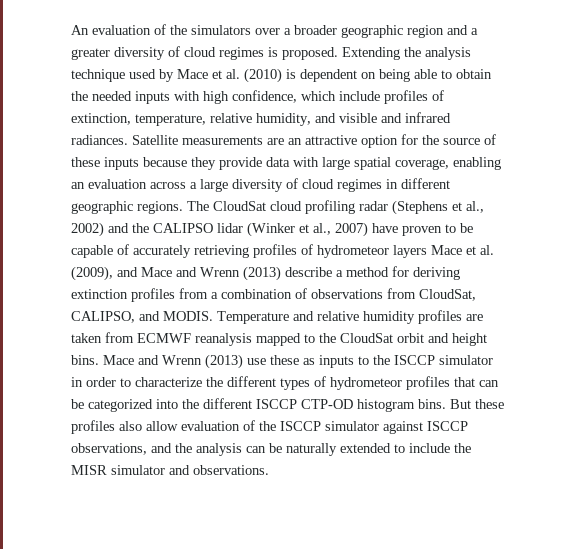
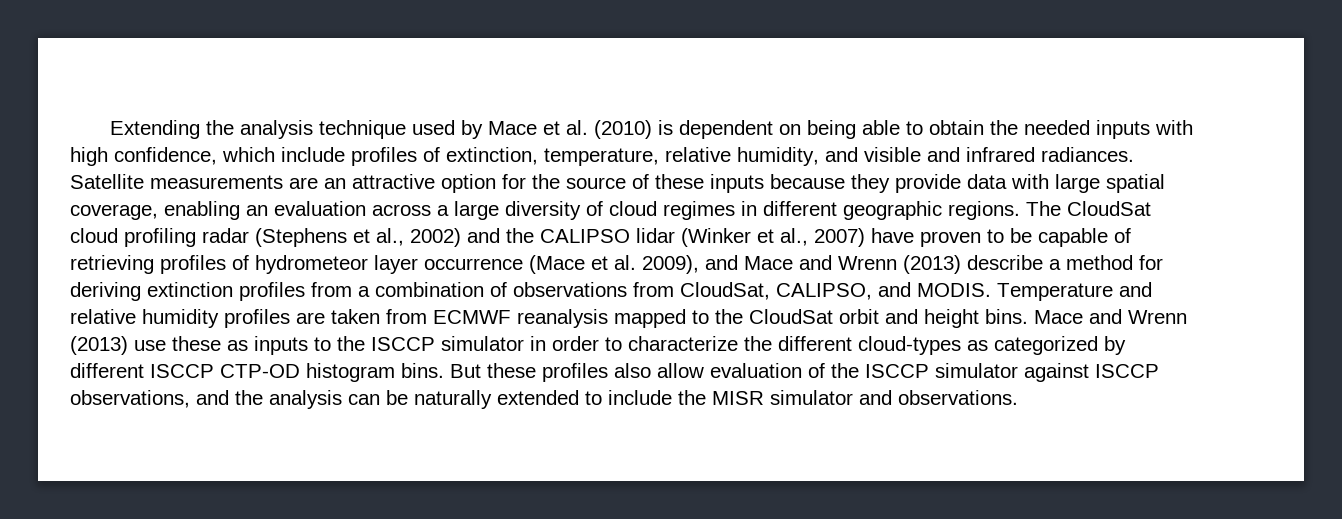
- An evaluation of the simulators over a broader geographic region and a greater diversity of cloud regimes is proposed.
- The CloudSat cloud profiling radar (Stephens et al., 2002) and the CALIPSO lidar (Winker et al., 2007) have proven to be capable of accurately retrieving profiles of hydrometeor layers Mace et al. (2009), and Mace and Wrenn (2013) describe a method for deriving extinction profiles from a combination of observations from CloudSat, CALIPSO, and MODIS.
+ The CloudSat cloud profiling radar (Stephens et al., 2002) and the CALIPSO lidar (Winker et al., 2007) have proven to be capable of retrieving profiles of hydrometeor layer occurrence (Mace et al. 2009), and Mace and Wrenn (2013) describe a method for deriving extinction profiles from a combination of observations from CloudSat, CALIPSO, and MODIS.
- Mace and Wrenn (2013) use these as inputs to the ISCCP simulator in order to characterize the different types of hydrometeor profiles that can be categorized into the different ISCCP CTP-OD histogram bins.
+ Mace and Wrenn (2013) use these as inputs to the ISCCP simulator in order to characterize the different cloud-types as categorized by different ISCCP CTP-OD histogram bins.

